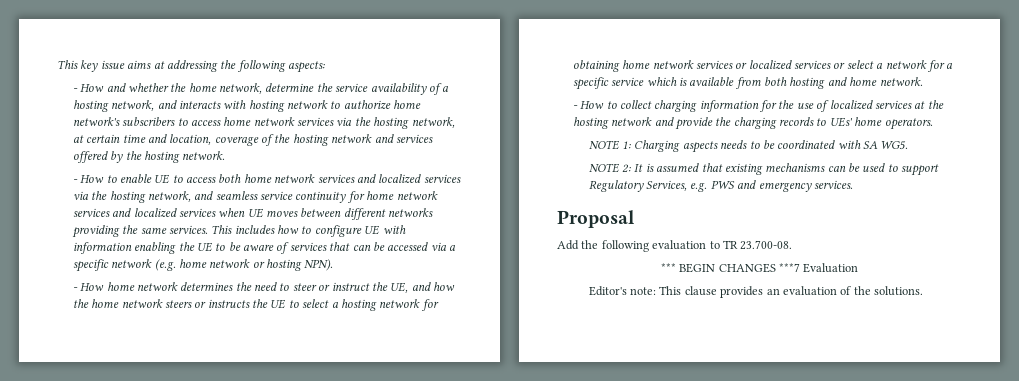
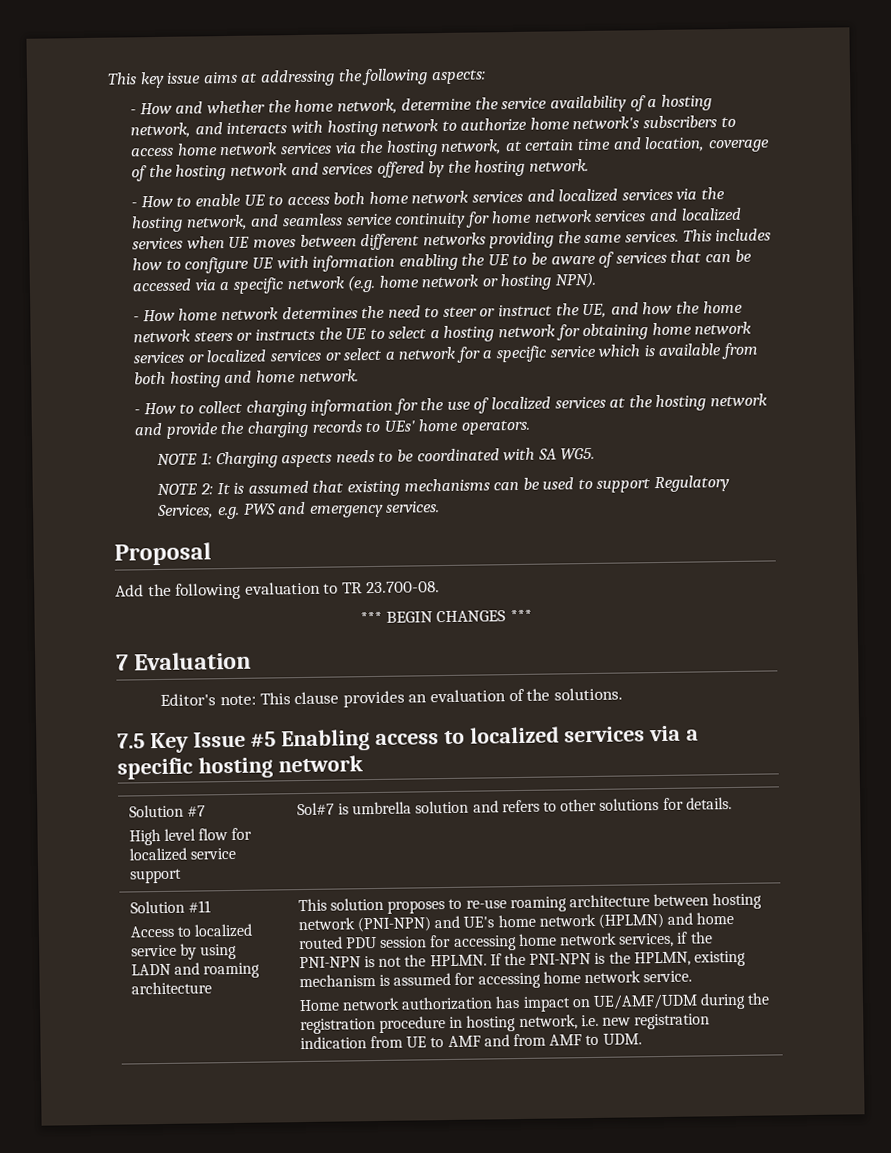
- *** BEGIN CHANGES ***7 Evaluation
+ *** BEGIN CHANGES ***
+ 7 Evaluation
+ 7.5 Key Issue #5 Enabling access to localized services via a specific hosting network
+ Solution #7
+ High level flow for localized service support | Sol#7 is umbrella solution and refers to other solutions for details.
+ Solution #11
+ Access to localized service by using LADN and roaming architecture | This solution proposes to re-use roaming architecture between hosting network (PNI-NPN) and UE's home network (HPLMN) and home routed PDU session for accessing home network services, if the PNI-NPN is not the HPLMN. If the PNI-NPN is the HPLMN, existing mechanism is assumed for accessing home network service.
+ Home network authorization has impact on UE/AMF/UDM during the registration procedure in hosting network, i.e. new registration indication from UE to AMF and from AMF to UDM.

